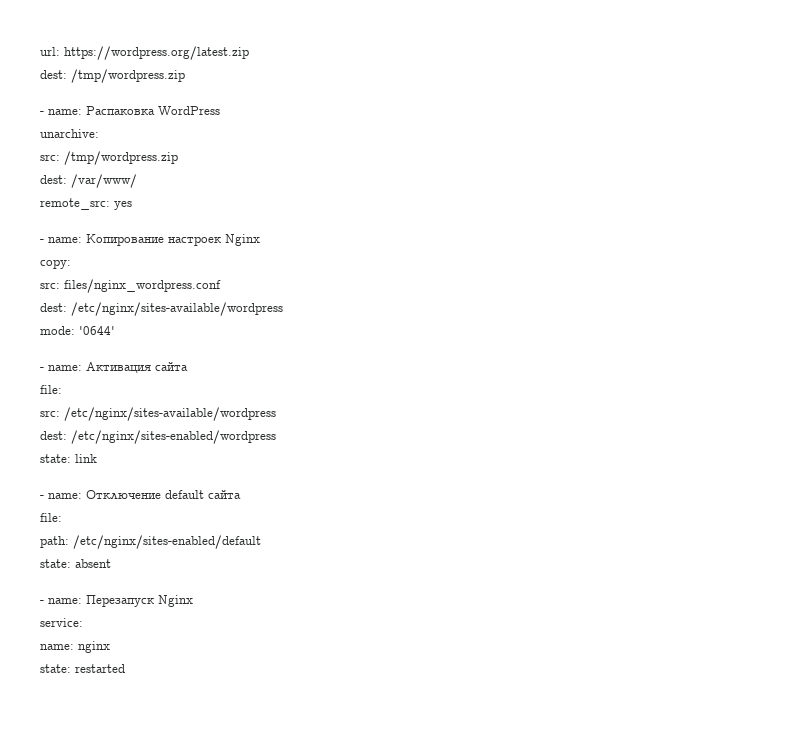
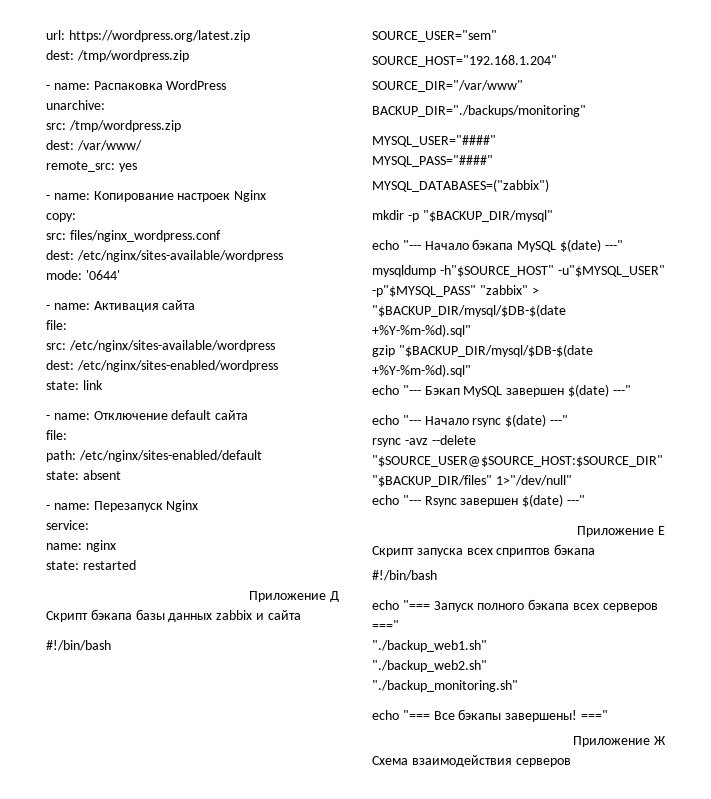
+ Приложение Д
+ Скрипт бэкапа базы данных zabbix и сайта
+ #!/bin/bash
+ SOURCE_USER="sem"
+ SOURCE_HOST="192.168.1.204"
+ SOURCE_DIR="/var/www"
+ BACKUP_DIR="./backups/monitoring"
+ MYSQL_USER="####"
+ MYSQL_PASS="####"
+ MYSQL_DATABASES=("zabbix")
+ mkdir -p "$BACKUP_DIR/mysql"
+ echo "--- Начало бэкапа MySQL $(date) ---"
+ mysqldump -h"$SOURCE_HOST" -u"$MYSQL_USER" -p"$MYSQL_PASS" "zabbix" > "$BACKUP_DIR/mysql/$DB-$(date +%Y-%m-%d).sql"
+ gzip "$BACKUP_DIR/mysql/$DB-$(date +%Y-%m-%d).sql"
+ echo "--- Бэкап MySQL завершен $(date) ---"
+ echo "--- Начало rsync $(date) ---"
+ rsync -avz --delete "$SOURCE_USER@$SOURCE_HOST:$SOURCE_DIR" "$BACKUP_DIR/files" 1>"/dev/null"
+ echo "--- Rsync завершен $(date) ---"
+ Приложение Е
+ Скрипт запуска всех сприптов бэкапа
+ #!/bin/bash
+ echo "=== Запуск полного бэкапа всех серверов ==="
+ "./backup_web1.sh"
+ "./backup_web2.sh"
+ "./backup_monitoring.sh"
+ echo "=== Все бэкапы завершены! ==="
+ Приложение Ж
+ Схема взаимодействия серверов

